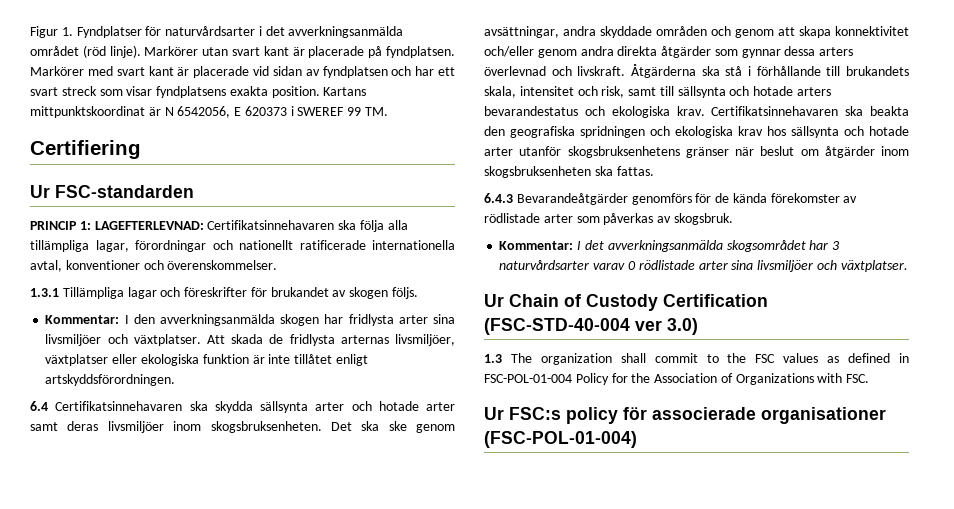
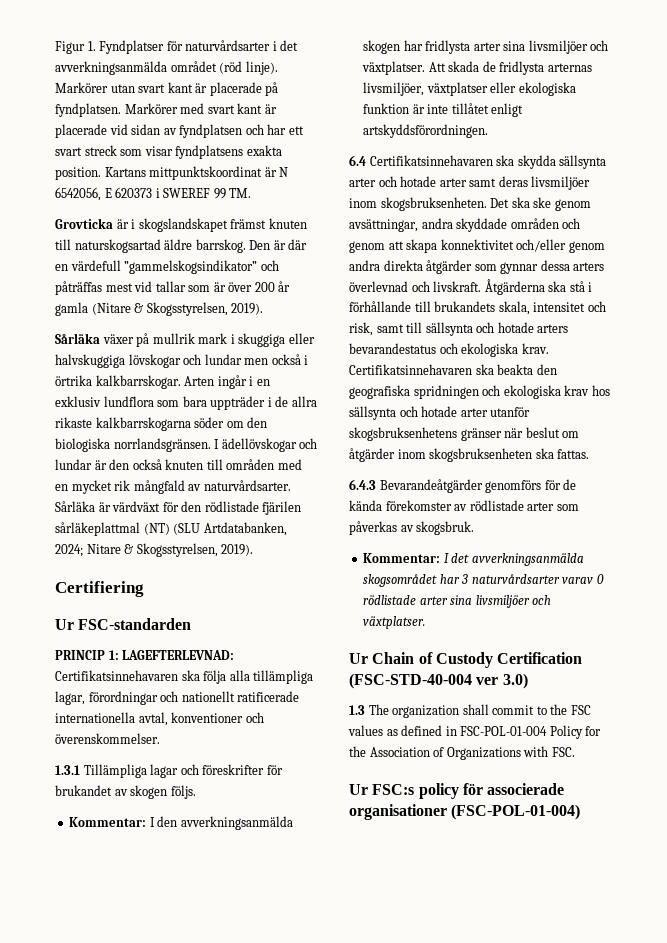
+ Grovticka är i skogslandskapet främst knuten till naturskogsartad äldre barrskog. Den är där en värdefull ”gammelskogsindikator” och påträffas mest vid tallar som är över 200 år gamla (Nitare & Skogsstyrelsen, 2019).
+ Sårläka växer på mullrik mark i skuggiga eller halvskuggiga lövskogar och lundar men också i örtrika kalkbarrskogar. Arten ingår i en exklusiv lundflora som bara uppträder i de allra rikaste kalkbarrskogarna söder om den biologiska norrlandsgränsen. I ädellövskogar och lundar är den också knuten till områden med en mycket rik mångfald av naturvårdsarter. Sårläka är värdväxt för den rödlistade fjärilen sårläkeplattmal (NT) (SLU Artdatabanken, 2024; Nitare & Skogsstyrelsen, 2019).

